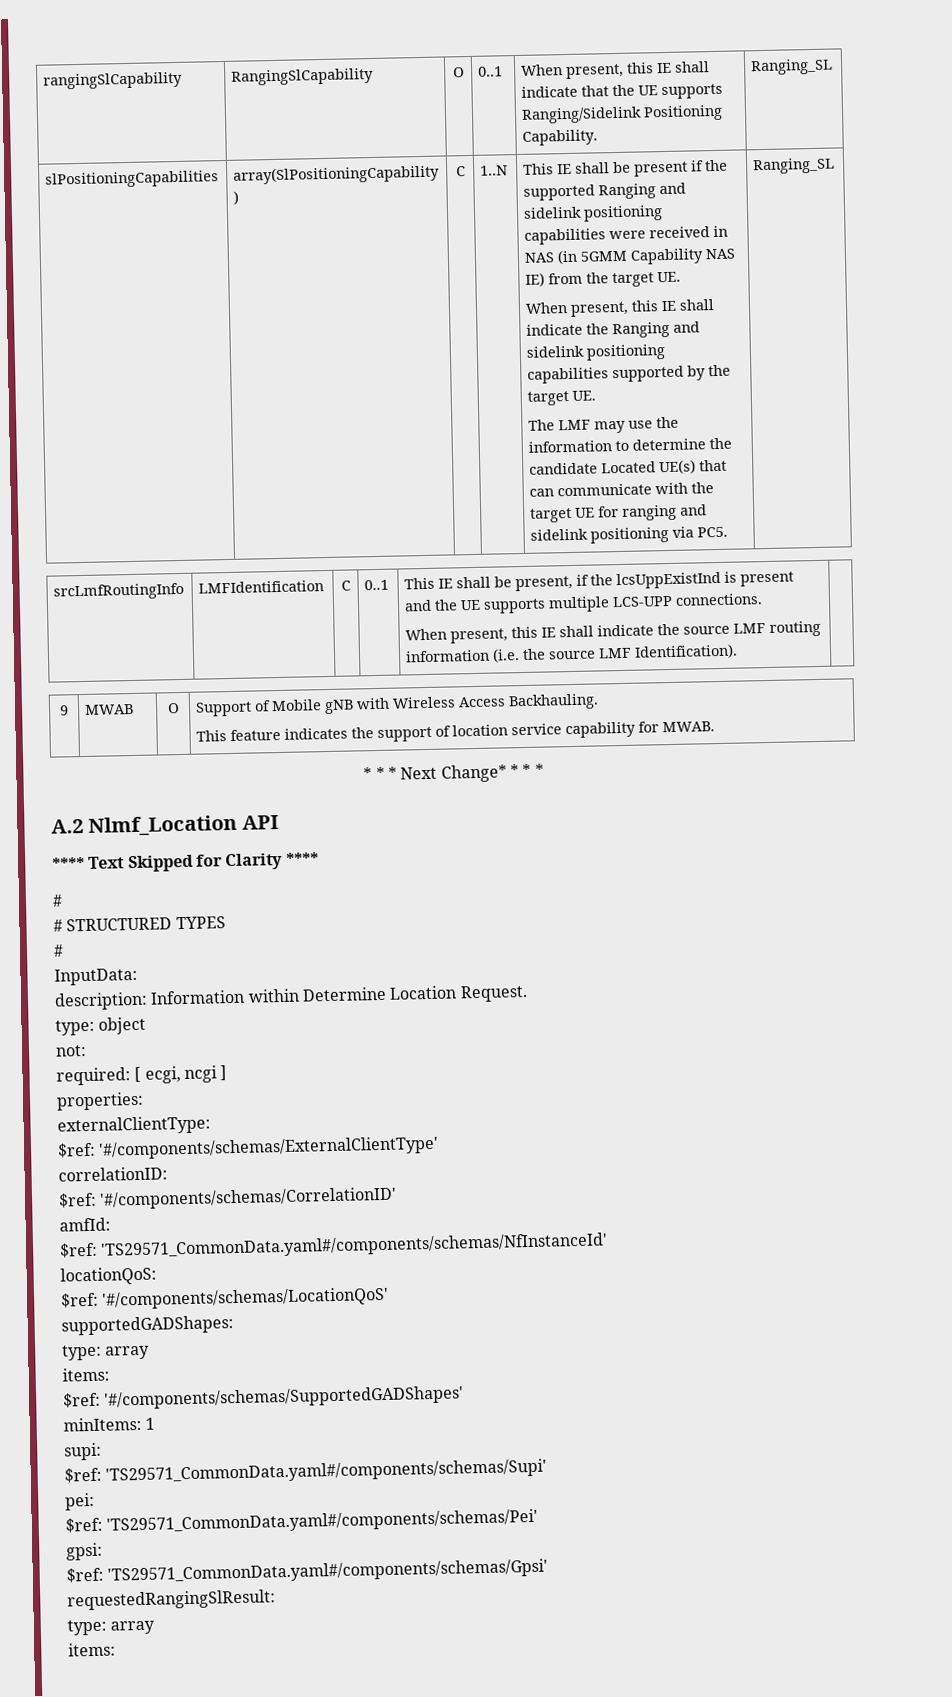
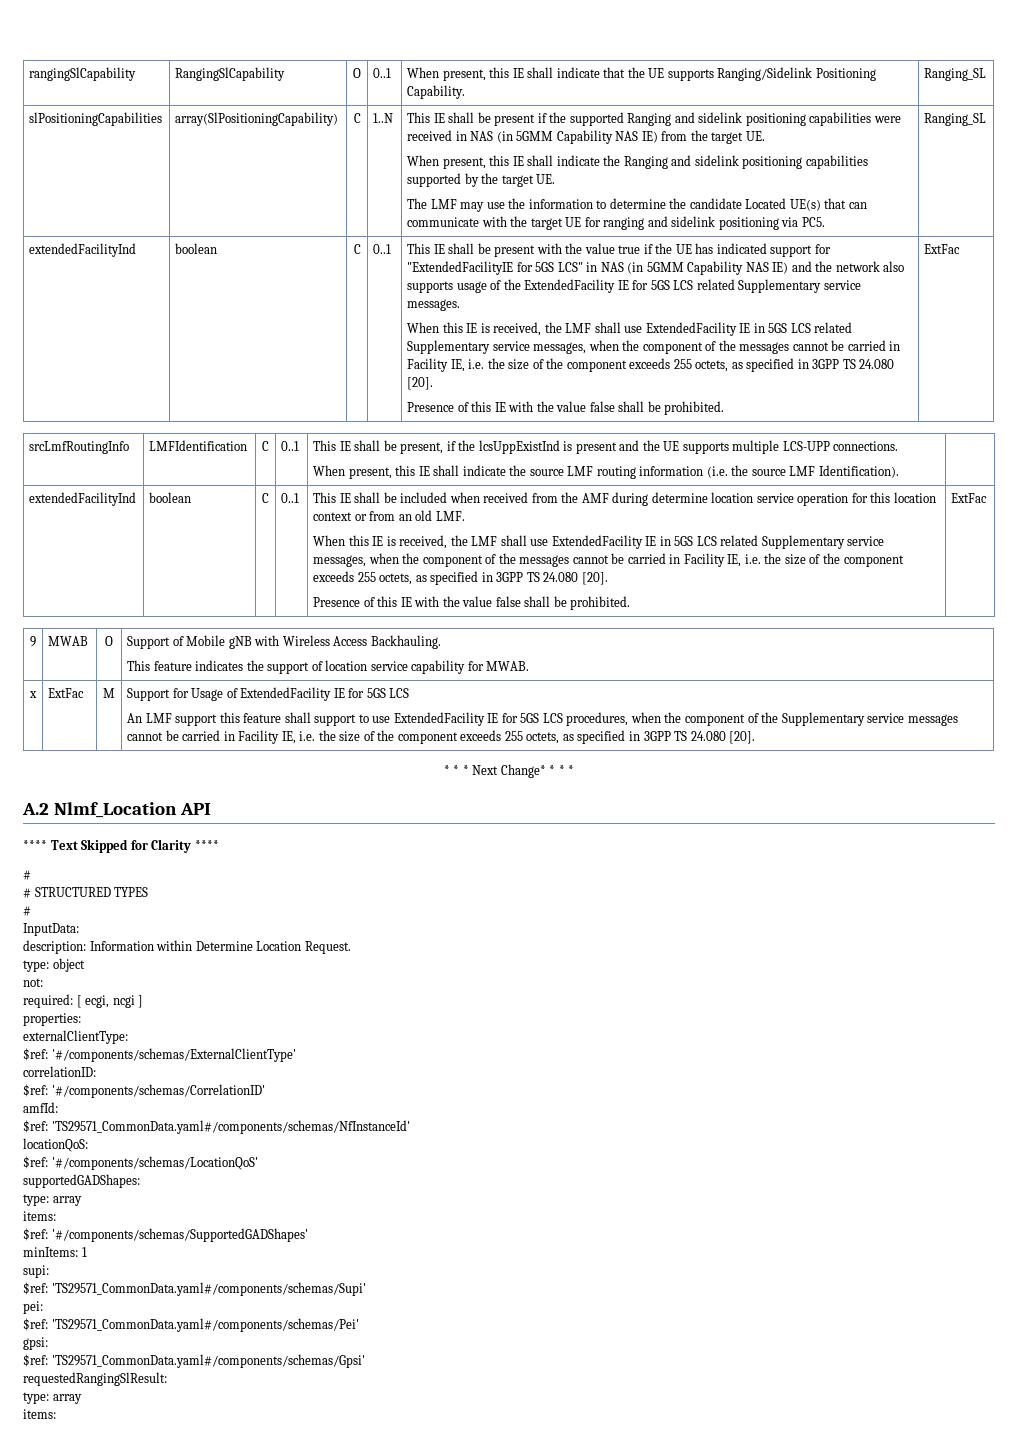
+ extendedFacilityInd | boolean | C | 0..1 | This IE shall be present with the value true if the UE has indicated support for "ExtendedFacilityIE for 5GS LCS" in NAS (in 5GMM Capability NAS IE) and the network also supports usage of the ExtendedFacility IE for 5GS LCS related Supplementary service messages.
+ When this IE is received, the LMF shall use ExtendedFacility IE in 5GS LCS related Supplementary service messages, when the component of the messages cannot be carried in Facility IE, i.e. the size of the component exceeds 255 octets, as specified in 3GPP TS 24.080 [20].
+ Presence of this IE with the value false shall be prohibited. | ExtFac
+ extendedFacilityInd | boolean | C | 0..1 | This IE shall be included when received from the AMF during determine location service operation for this location context or from an old LMF.
+ When this IE is received, the LMF shall use ExtendedFacility IE in 5GS LCS related Supplementary service messages, when the component of the messages cannot be carried in Facility IE, i.e. the size of the component exceeds 255 octets, as specified in 3GPP TS 24.080 [20].
+ Presence of this IE with the value false shall be prohibited. | ExtFac
+ x | ExtFac | M | Support for Usage of ExtendedFacility IE for 5GS LCS
+ An LMF support this feature shall support to use ExtendedFacility IE for 5GS LCS procedures, when the component of the Supplementary service messages cannot be carried in Facility IE, i.e. the size of the component exceeds 255 octets, as specified in 3GPP TS 24.080 [20].

